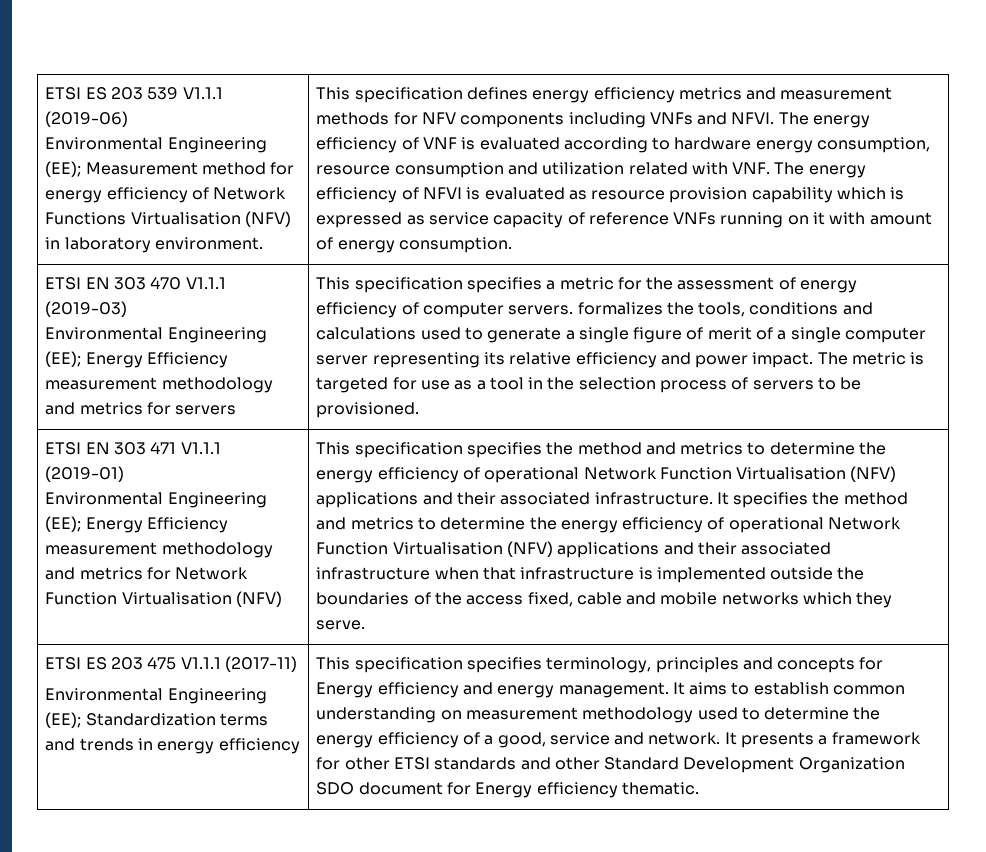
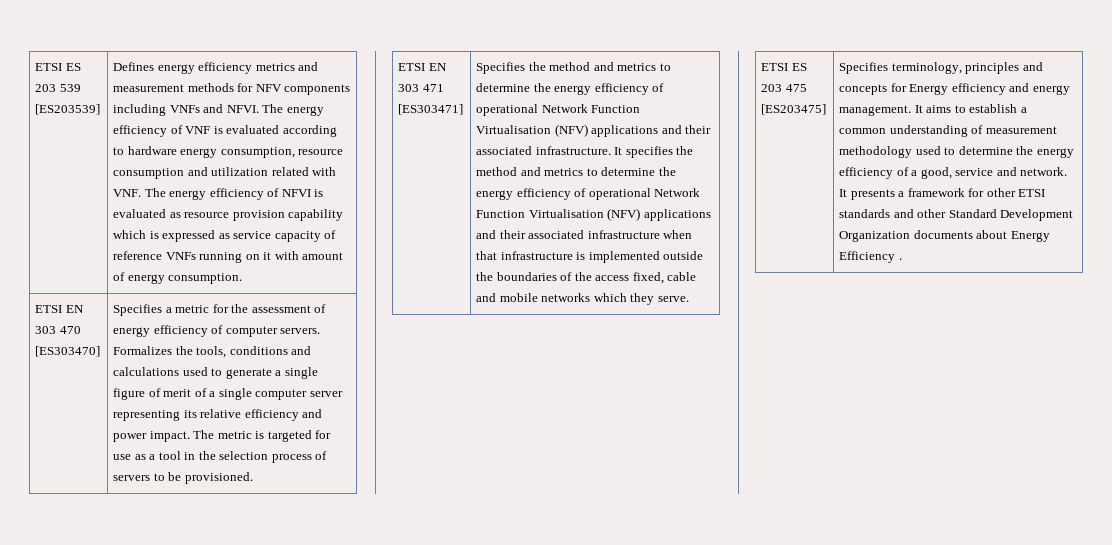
- ETSI ES 203 539 V1.1.1 (2019-06)
- Environmental Engineering (EE); Measurement method for energy efficiency of Network Functions Virtualisation (NFV) in laboratory environment. | This specification defines energy efficiency metrics and measurement methods for NFV components including VNFs and NFVI.
+ ETSI ES 203 539 [ES203539] | Defines energy efficiency metrics and measurement methods for NFV components including VNFs and NFVI.
- ETSI EN 303 470 V1.1.1 (2019-03)
- Environmental Engineering (EE); Energy Efficiency measurement methodology and metrics for servers | This specification specifies a metric for the assessment of energy efficiency of computer servers. formalizes the tools, conditions and calculations used to generate a single figure of merit of a single computer server representing its relative efficiency and power impact.
+ ETSI EN 303 470 [ES303470] | Specifies a metric for the assessment of energy efficiency of computer servers. Formalizes the tools, conditions and calculations used to generate a single figure of merit of a single computer server representing its relative efficiency and power impact.
- ETSI EN 303 471 V1.1.1 (2019-01)
- Environmental Engineering (EE); Energy Efficiency measurement methodology and metrics for Network Function Virtualisation (NFV) | This specification specifies the method and metrics to determine the energy efficiency of operational Network Function Virtualisation (NFV) applications and their associated infrastructure.
+ ETSI EN 303 471 [ES303471] | Specifies the method and metrics to determine the energy efficiency of operational Network Function Virtualisation (NFV) applications and their associated infrastructure.
- ETSI ES 203 475 V1.1.1 (2017-11)
- Environmental Engineering (EE); Standardization terms and trends in energy efficiency | This specification specifies terminology, principles and concepts for Energy efficiency and energy management.
+ ETSI ES 203 475 [ES203475] | Specifies terminology, principles and concepts for Energy efficiency and energy management.
- It aims to establish common understanding on measurement methodology used to determine the energy efficiency of a good, service and network.
+ It aims to establish a common understanding of measurement methodology used to determine the energy efficiency of a good, service and network.
- It presents a framework for other ETSI standards and other Standard Development Organization SDO document for Energy efficiency thematic.
+ It presents a framework for other ETSI standards and other Standard Development Organization documents about Energy Efficiency .

